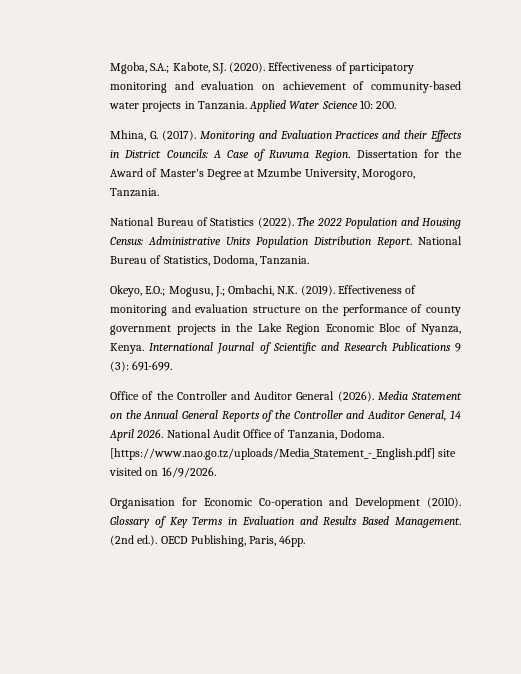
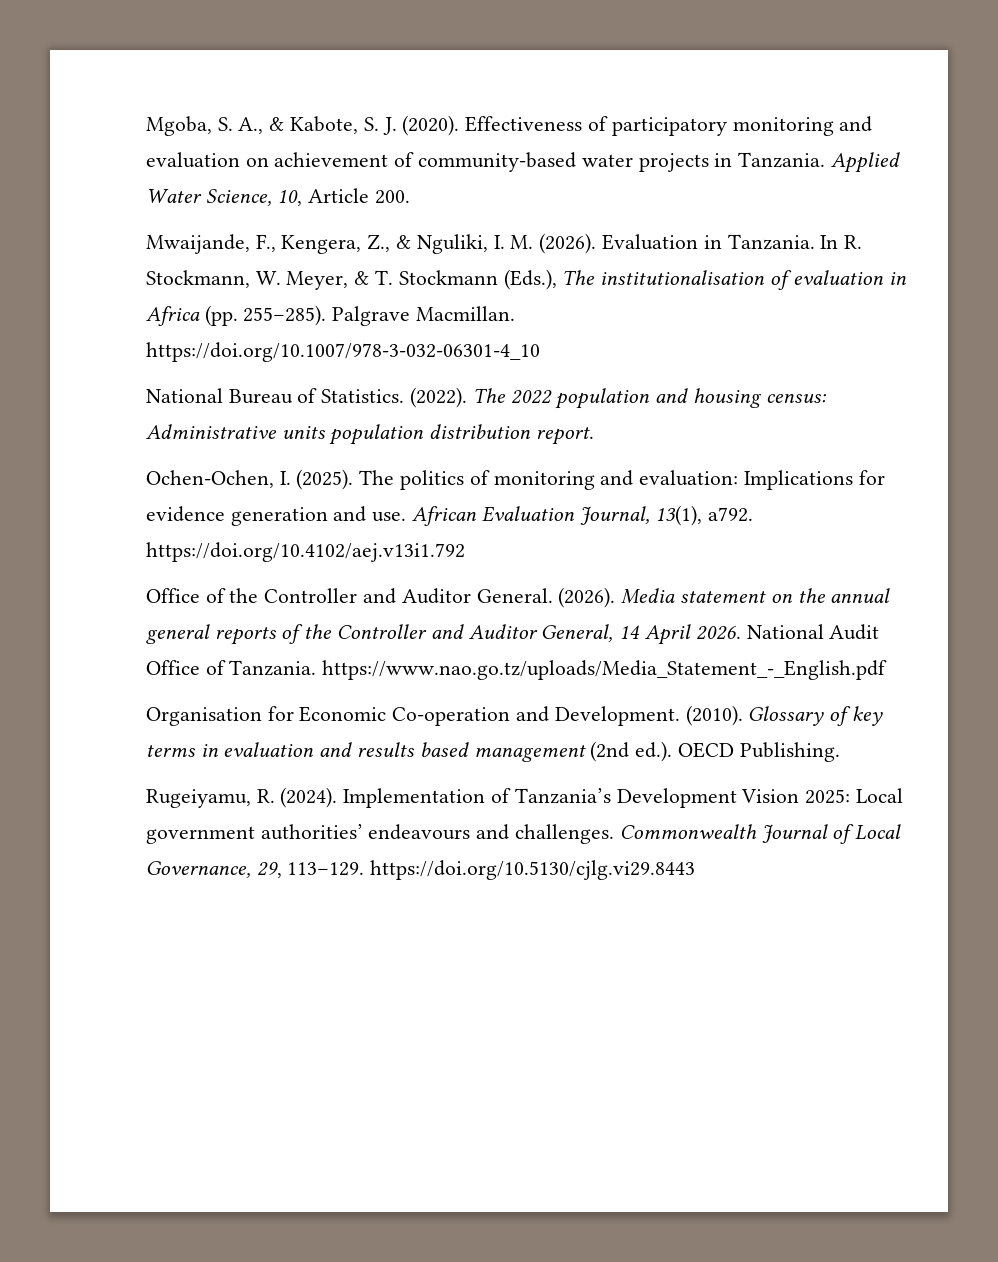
- Mgoba, S.A.; Kabote, S.J. (2020).
+ Mgoba, S. A., & Kabote, S. J. (2020).
- Applied Water Science 10: 200.
- Mhina, G. (2017). Monitoring and Evaluation Practices and their Effects in District Councils: A Case of Ruvuma Region. Dissertation for the Award of Master's Degree at Mzumbe University, Morogoro, Tanzania.
- National Bureau of Statistics (2022).
+ Applied Water Science, 10, Article 200.
+ Mwaijande, F., Kengera, Z., & Nguliki, I. M. (2026). Evaluation in Tanzania. In R. Stockmann, W. Meyer, & T. Stockmann (Eds.), The institutionalisation of evaluation in Africa (pp. 255–285). Palgrave Macmillan. https://doi.org/10.1007/978-3-032-06301-4_10
+ National Bureau of Statistics. (2022).
- The 2022 Population and Housing Census: Administrative Units Population Distribution Report. National Bureau of Statistics, Dodoma, Tanzania.
- Okeyo, E.O.; Mogusu, J.; Ombachi, N.K. (2019). Effectiveness of monitoring and evaluation structure on the performance of county government projects in the Lake Region Economic Bloc of Nyanza, Kenya. International Journal of Scientific and Research Publications 9 (3): 691-699.
+ The 2022 population and housing census: Administrative units population distribution report.
+ Ochen-Ochen, I. (2025). The politics of monitoring and evaluation: Implications for evidence generation and use. African Evaluation Journal, 13(1), a792. https://doi.org/10.4102/aej.v13i1.792
- Office of the Controller and Auditor General (2026).
+ Office of the Controller and Auditor General. (2026).
- Media Statement on the Annual General Reports of the Controller and Auditor General, 14 April 2026.
+ Media statement on the annual general reports of the Controller and Auditor General, 14 April 2026.
- National Audit Office of Tanzania, Dodoma. [https://www.nao.go.tz/uploads/Media_Statement_-_English.pdf] site visited on 16/9/2026.
+ National Audit Office of Tanzania. https://www.nao.go.tz/uploads/Media_Statement_-_English.pdf
- Organisation for Economic Co-operation and Development (2010).
+ Organisation for Economic Co-operation and Development. (2010).
- Glossary of Key Terms in Evaluation and Results Based Management. (2nd ed.). OECD Publishing, Paris, 46pp.
+ Glossary of key terms in evaluation and results based management (2nd ed.). OECD Publishing.
+ Rugeiyamu, R. (2024). Implementation of Tanzania’s Development Vision 2025: Local government authorities’ endeavours and challenges. Commonwealth Journal of Local Governance, 29, 113–129. https://doi.org/10.5130/cjlg.vi29.8443

